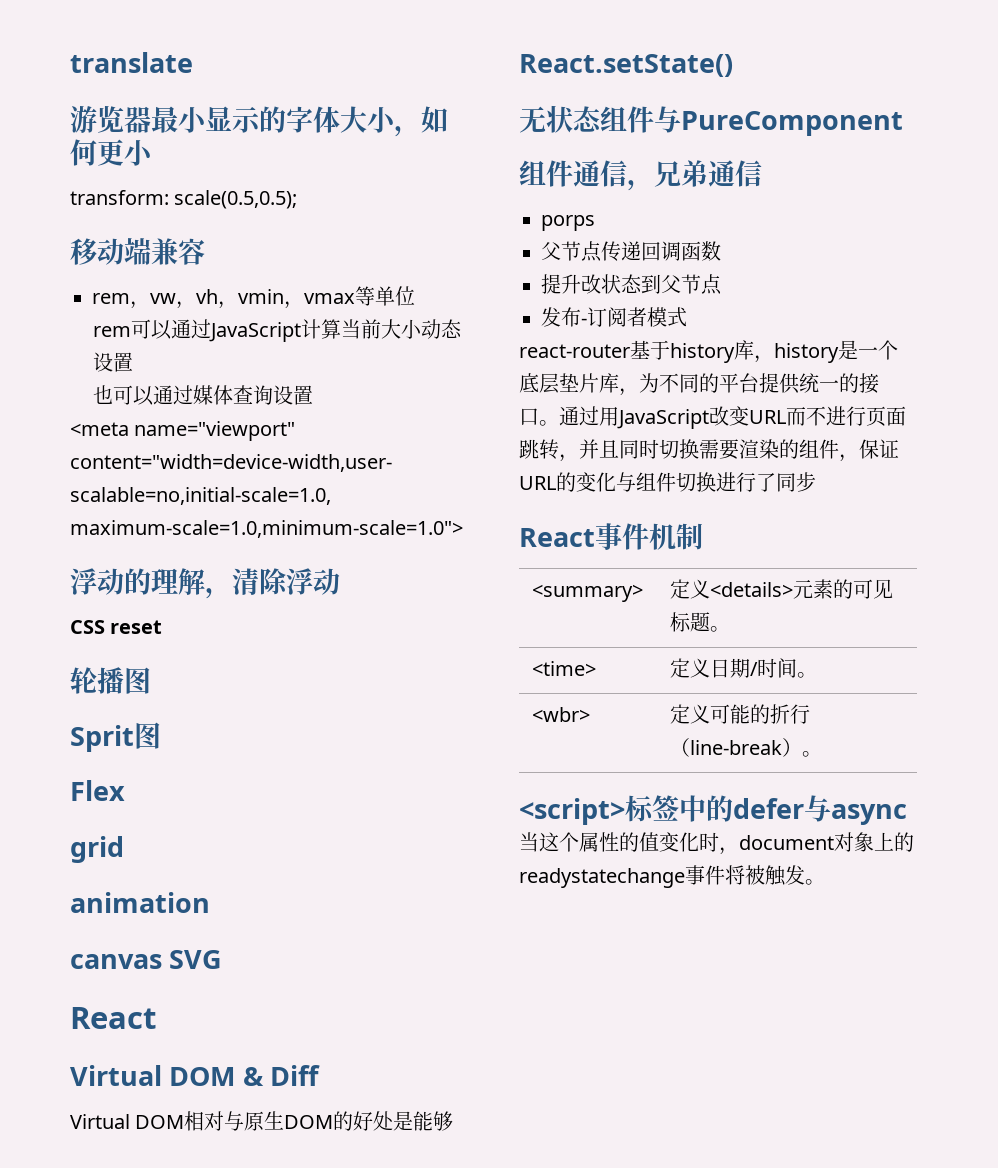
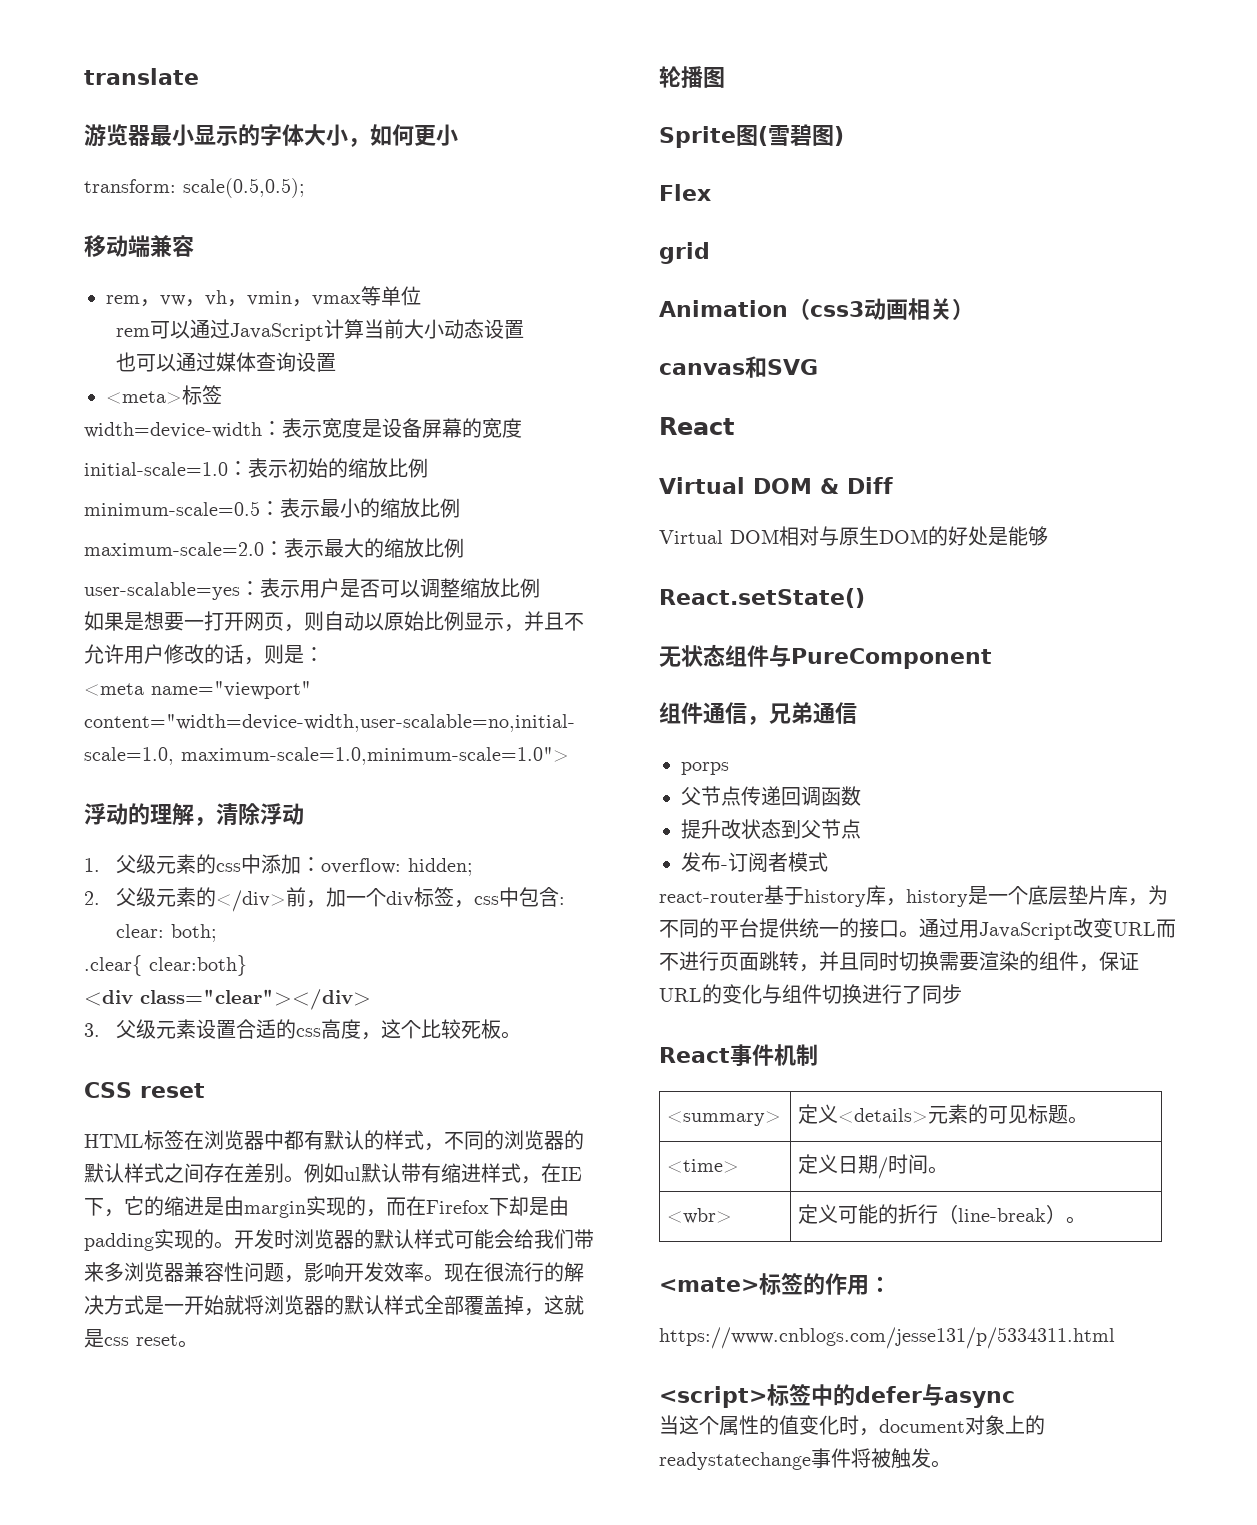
+ <meta>标签
+ width=device-width：表示宽度是设备屏幕的宽度
+ initial-scale=1.0：表示初始的缩放比例
+ minimum-scale=0.5：表示最小的缩放比例
+ maximum-scale=2.0：表示最大的缩放比例
+ user-scalable=yes：表示用户是否可以调整缩放比例
+ 如果是想要一打开网页，则自动以原始比例显示，并且不允许用户修改的话，则是：
+ 1.父级元素的css中添加：overflow: hidden;
+ 2.父级元素的</div>前，加一个div标签，css中包含: clear: both;
+ .clear{ clear:both}
+ <div class="clear"></div>
+ 3.父级元素设置合适的css高度，这个比较死板。
  CSS reset
+ HTML标签在浏览器中都有默认的样式，不同的浏览器的默认样式之间存在差别。例如ul默认带有缩进样式，在IE下，它的缩进是由margin实现的，而在Firefox下却是由padding实现的。开发时浏览器的默认样式可能会给我们带来多浏览器兼容性问题，影响开发效率。现在很流行的解决方式是一开始就将浏览器的默认样式全部覆盖掉，这就是css reset。
- Sprit图
+ Sprite图(雪碧图)
- animation
+ Animation（css3动画相关）
- canvas SVG
+ canvas和SVG
+ <mate>标签的作用：
+ https://www.cnblogs.com/jesse131/p/5334311.html

